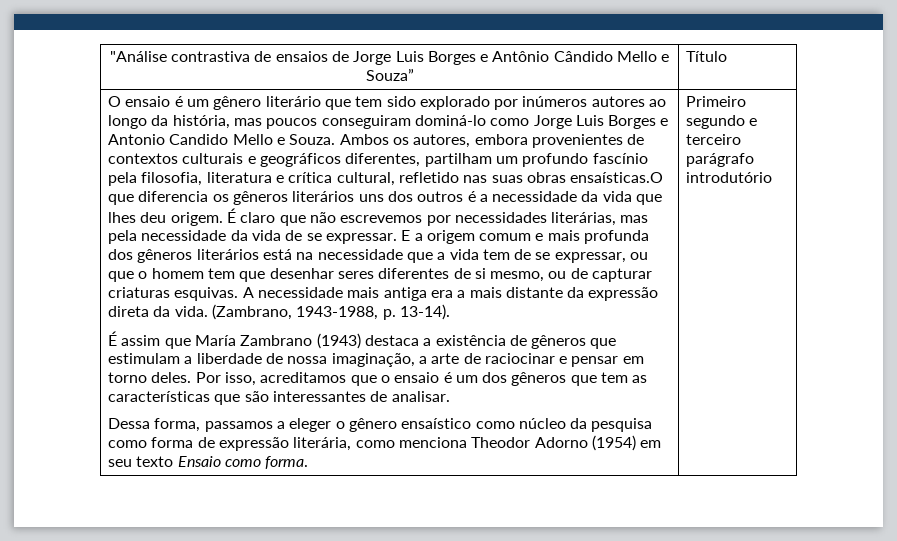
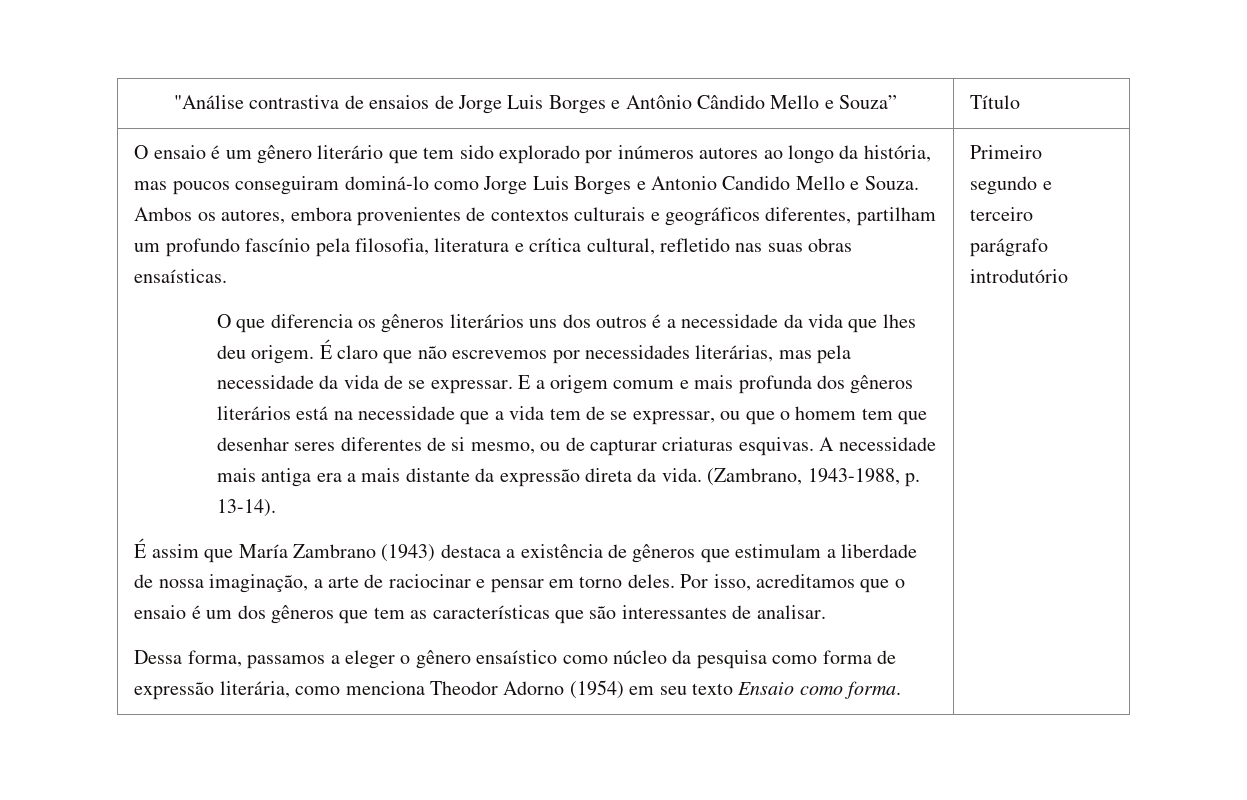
- Ambos os autores, embora provenientes de contextos culturais e geográficos diferentes, partilham um profundo fascínio pela filosofia, literatura e crítica cultural, refletido nas suas obras ensaísticas.O que diferencia os gêneros literários uns dos outros é a necessidade da vida que lhes deu origem.
+ Ambos os autores, embora provenientes de contextos culturais e geográficos diferentes, partilham um profundo fascínio pela filosofia, literatura e crítica cultural, refletido nas suas obras ensaísticas.
+ O que diferencia os gêneros literários uns dos outros é a necessidade da vida que lhes deu origem.

